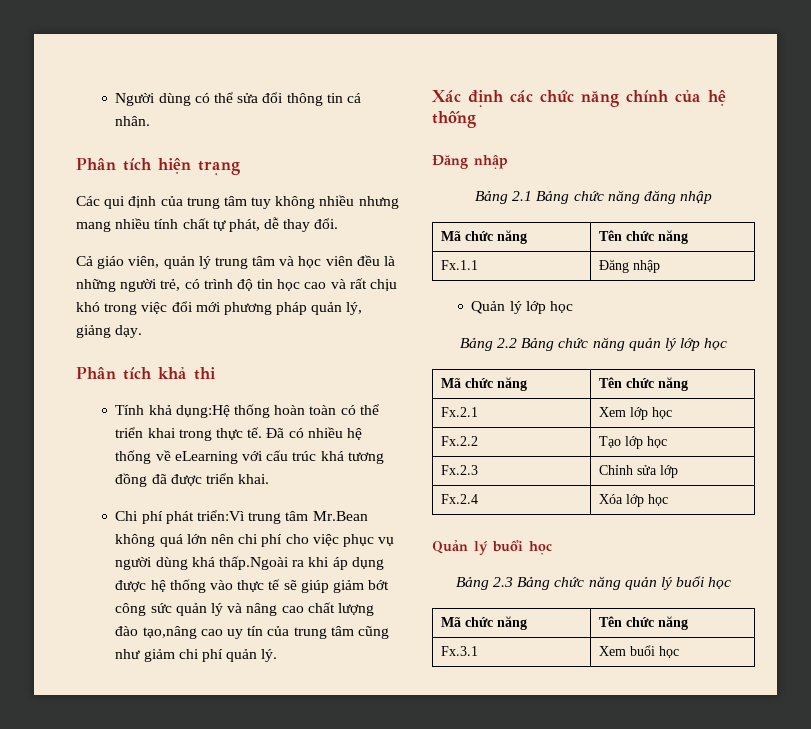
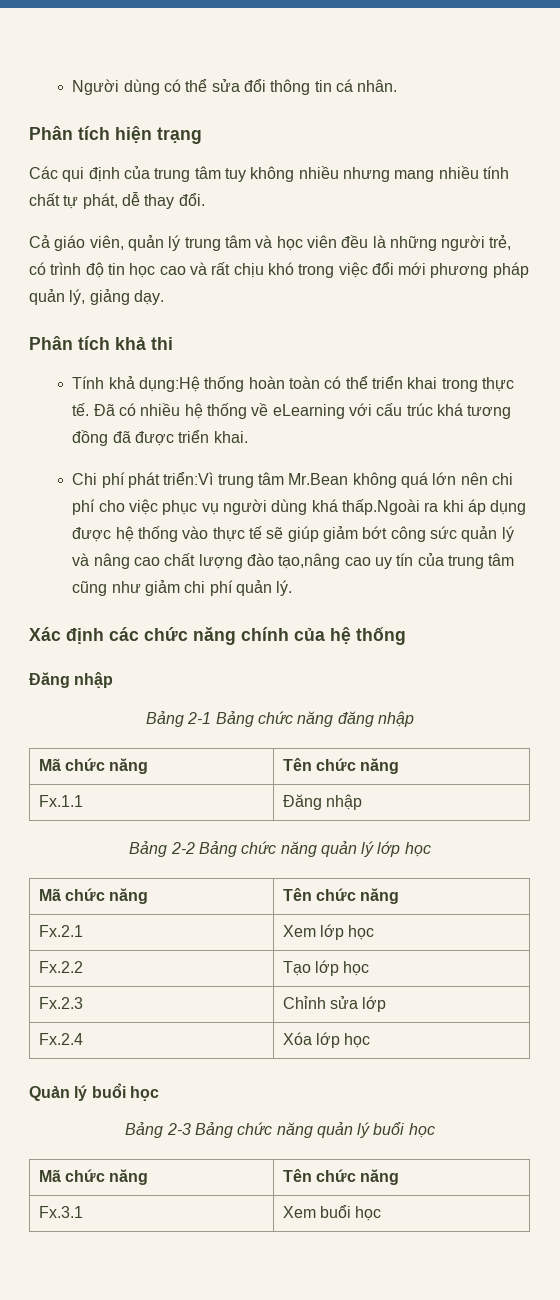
- Bảng 2.1 Bảng chức năng đăng nhập
+ Bảng 2-1 Bảng chức năng đăng nhập
- Quản lý lớp học
- Bảng 2.2 Bảng chức năng quản lý lớp học
+ Bảng 2-2 Bảng chức năng quản lý lớp học
- Bảng 2.3 Bảng chức năng quản lý buổi học
+ Bảng 2-3 Bảng chức năng quản lý buổi học

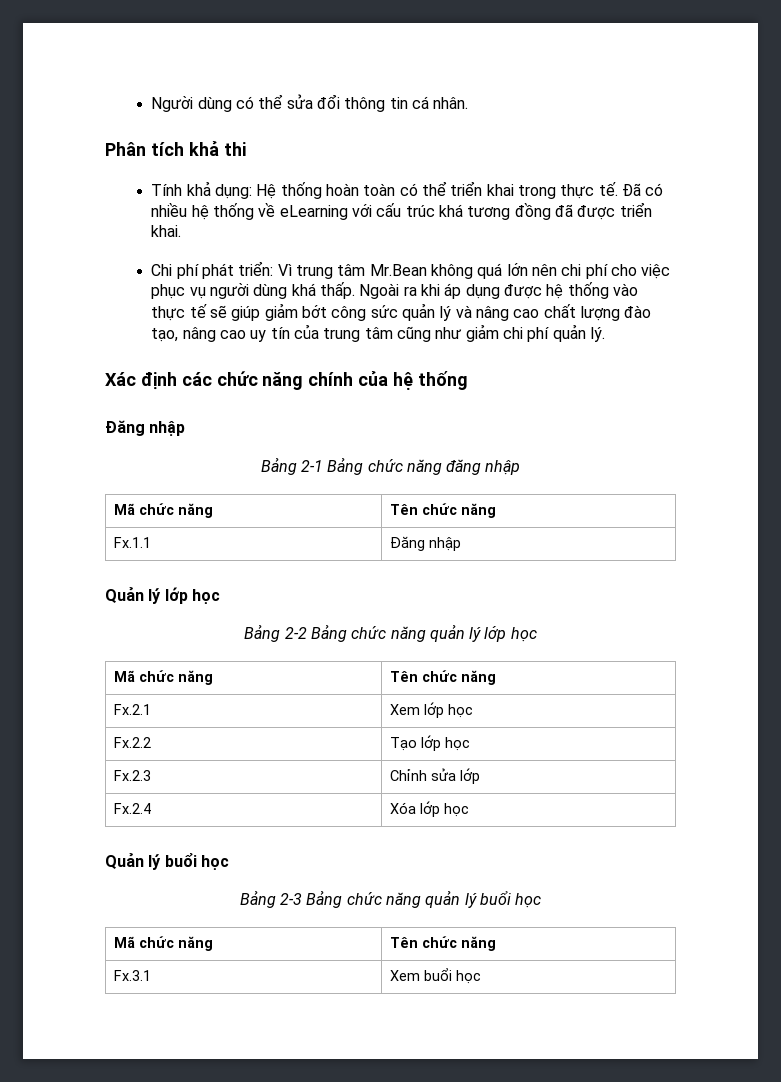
- Phân tích hiện trạng
- Các qui định của trung tâm tuy không nhiều nhưng mang nhiều tính chất tự phát, dễ thay đổi.
- Cả giáo viên, quản lý trung tâm và học viên đều là những người trẻ, có trình độ tin học cao và rất chịu khó trong việc đổi mới phương pháp quản lý, giảng dạy.
- Tính khả dụng:Hệ thống hoàn toàn có thể triển khai trong thực tế.
+ Tính khả dụng: Hệ thống hoàn toàn có thể triển khai trong thực tế.
- Chi phí phát triển:Vì trung tâm Mr.Bean không quá lớn nên chi phí cho việc phục vụ người dùng khá thấp.Ngoài ra khi áp dụng được hệ thống vào thực tế sẽ giúp giảm bớt công sức quản lý và nâng cao chất lượng đào tạo,nâng cao uy tín của trung tâm cũng như giảm chi phí quản lý.
+ Chi phí phát triển: Vì trung tâm Mr.Bean không quá lớn nên chi phí cho việc phục vụ người dùng khá thấp. Ngoài ra khi áp dụng được hệ thống vào thực tế sẽ giúp giảm bớt công sức quản lý và nâng cao chất lượng đào tạo, nâng cao uy tín của trung tâm cũng như giảm chi phí quản lý.
+ Quản lý lớp học

